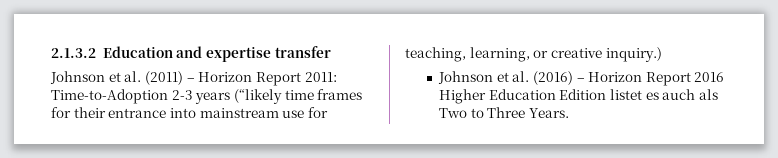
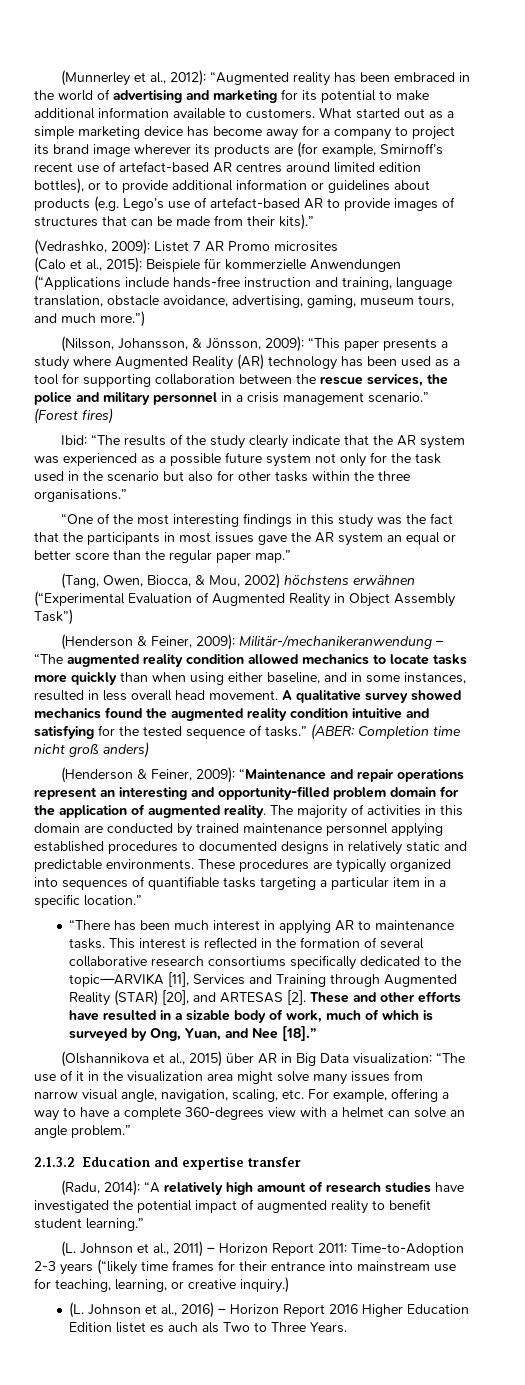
+ (Munnerley et al., 2012): “Augmented reality has been embraced in the world of advertising and marketing for its potential to make additional information available to customers. What started out as a simple marketing device has become away for a company to project its brand image wherever its products are (for example, Smirnoff’s recent use of artefact-based AR centres around limited edition bottles), or to provide additional information or guidelines about products (e.g. Lego’s use of artefact-based AR to provide images of structures that can be made from their kits).”
+ (Vedrashko, 2009): Listet 7 AR Promo microsites
+ (Calo et al., 2015): Beispiele für kommerzielle Anwendungen (“Applications include hands-free instruction and training, language translation, obstacle avoidance, advertising, gaming, museum tours, and much more.”)
+ (Nilsson, Johansson, & Jönsson, 2009): “This paper presents a study where Augmented Reality (AR) technology has been used as a tool for supporting collaboration between the rescue services, the police and military personnel in a crisis management scenario.” (Forest fires)
+ Ibid: “The results of the study clearly indicate that the AR system was experienced as a possible future system not only for the task used in the scenario but also for other tasks within the three organisations.”
+ “One of the most interesting findings in this study was the fact that the participants in most issues gave the AR system an equal or better score than the regular paper map.”
+ (Tang, Owen, Biocca, & Mou, 2002) höchstens erwähnen (“Experimental Evaluation of Augmented Reality in Object Assembly Task”)
+ (Henderson & Feiner, 2009): Militär-/mechanikeranwendung – “The augmented reality condition allowed mechanics to locate tasks more quickly than when using either baseline, and in some instances, resulted in less overall head movement. A qualitative survey showed mechanics found the augmented reality condition intuitive and satisfying for the tested sequence of tasks.” (ABER: Completion time nicht groß anders)
+ (Henderson & Feiner, 2009): “Maintenance and repair operations represent an interesting and opportunity-filled problem domain for the application of augmented reality. The majority of activities in this domain are conducted by trained maintenance personnel applying established procedures to documented designs in relatively static and predictable environments. These procedures are typically organized into sequences of quantifiable tasks targeting a particular item in a specific location.”
+ “There has been much interest in applying AR to maintenance tasks. This interest is reflected in the formation of several collaborative research consortiums specifically dedicated to the topic—ARVIKA [11], Services and Training through Augmented Reality (STAR) [20], and ARTESAS [2]. These and other efforts have resulted in a sizable body of work, much of which is surveyed by Ong, Yuan, and Nee [18].”
+ (Olshannikova et al., 2015) über AR in Big Data visualization: “The use of it in the visualization area might solve many issues from narrow visual angle, navigation, scaling, etc. For example, offering a way to have a complete 360-degrees view with a helmet can solve an angle problem.”
- Johnson et al. (2011) – Horizon Report 2011: Time-to-Adoption 2-3 years (“likely time frames for their entrance into mainstream use for teaching, learning, or creative inquiry.)
+ (Radu, 2014): “A relatively high amount of research studies have investigated the potential impact of augmented reality to benefit student learning.”
+ (L. Johnson et al., 2011) – Horizon Report 2011: Time-to-Adoption 2-3 years (“likely time frames for their entrance into mainstream use for teaching, learning, or creative inquiry.)
- Johnson et al. (2016) – Horizon Report 2016 Higher Education Edition listet es auch als Two to Three Years.
+ (L. Johnson et al., 2016) – Horizon Report 2016 Higher Education Edition listet es auch als Two to Three Years.

